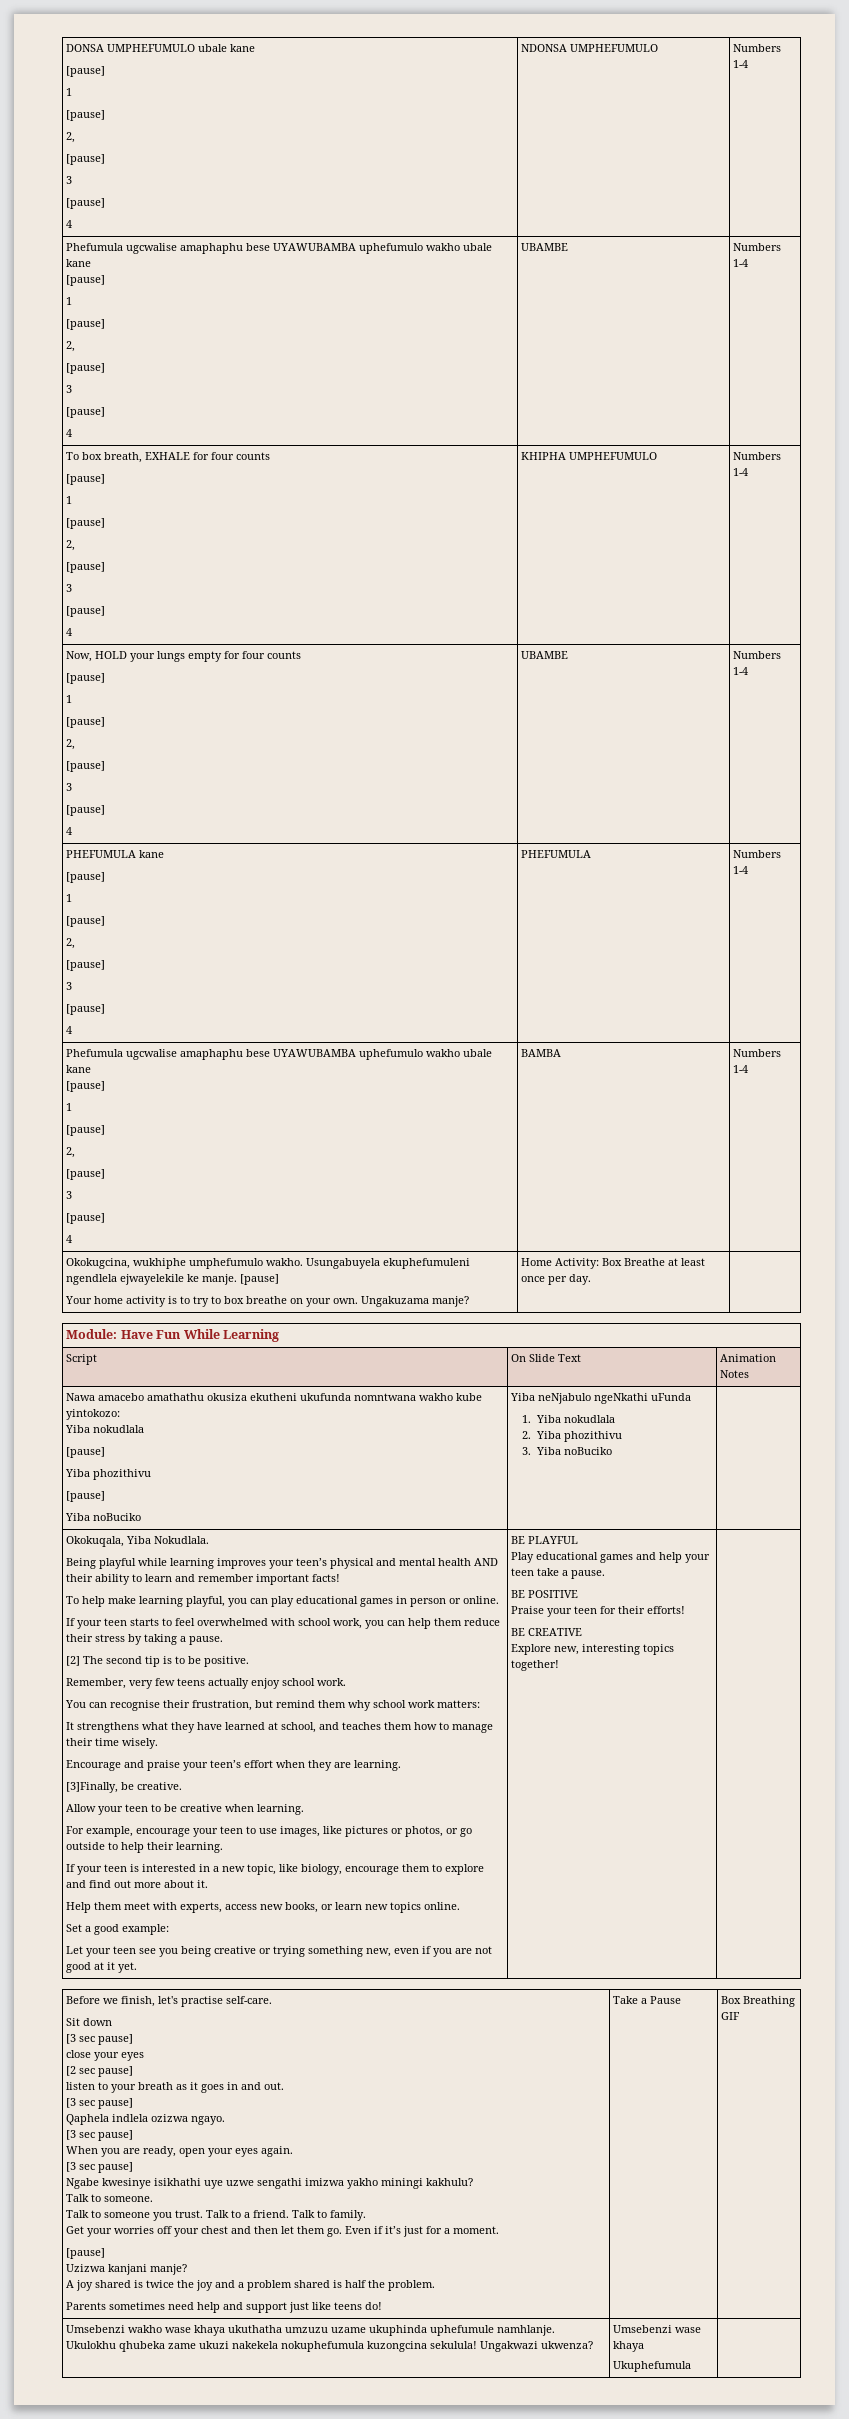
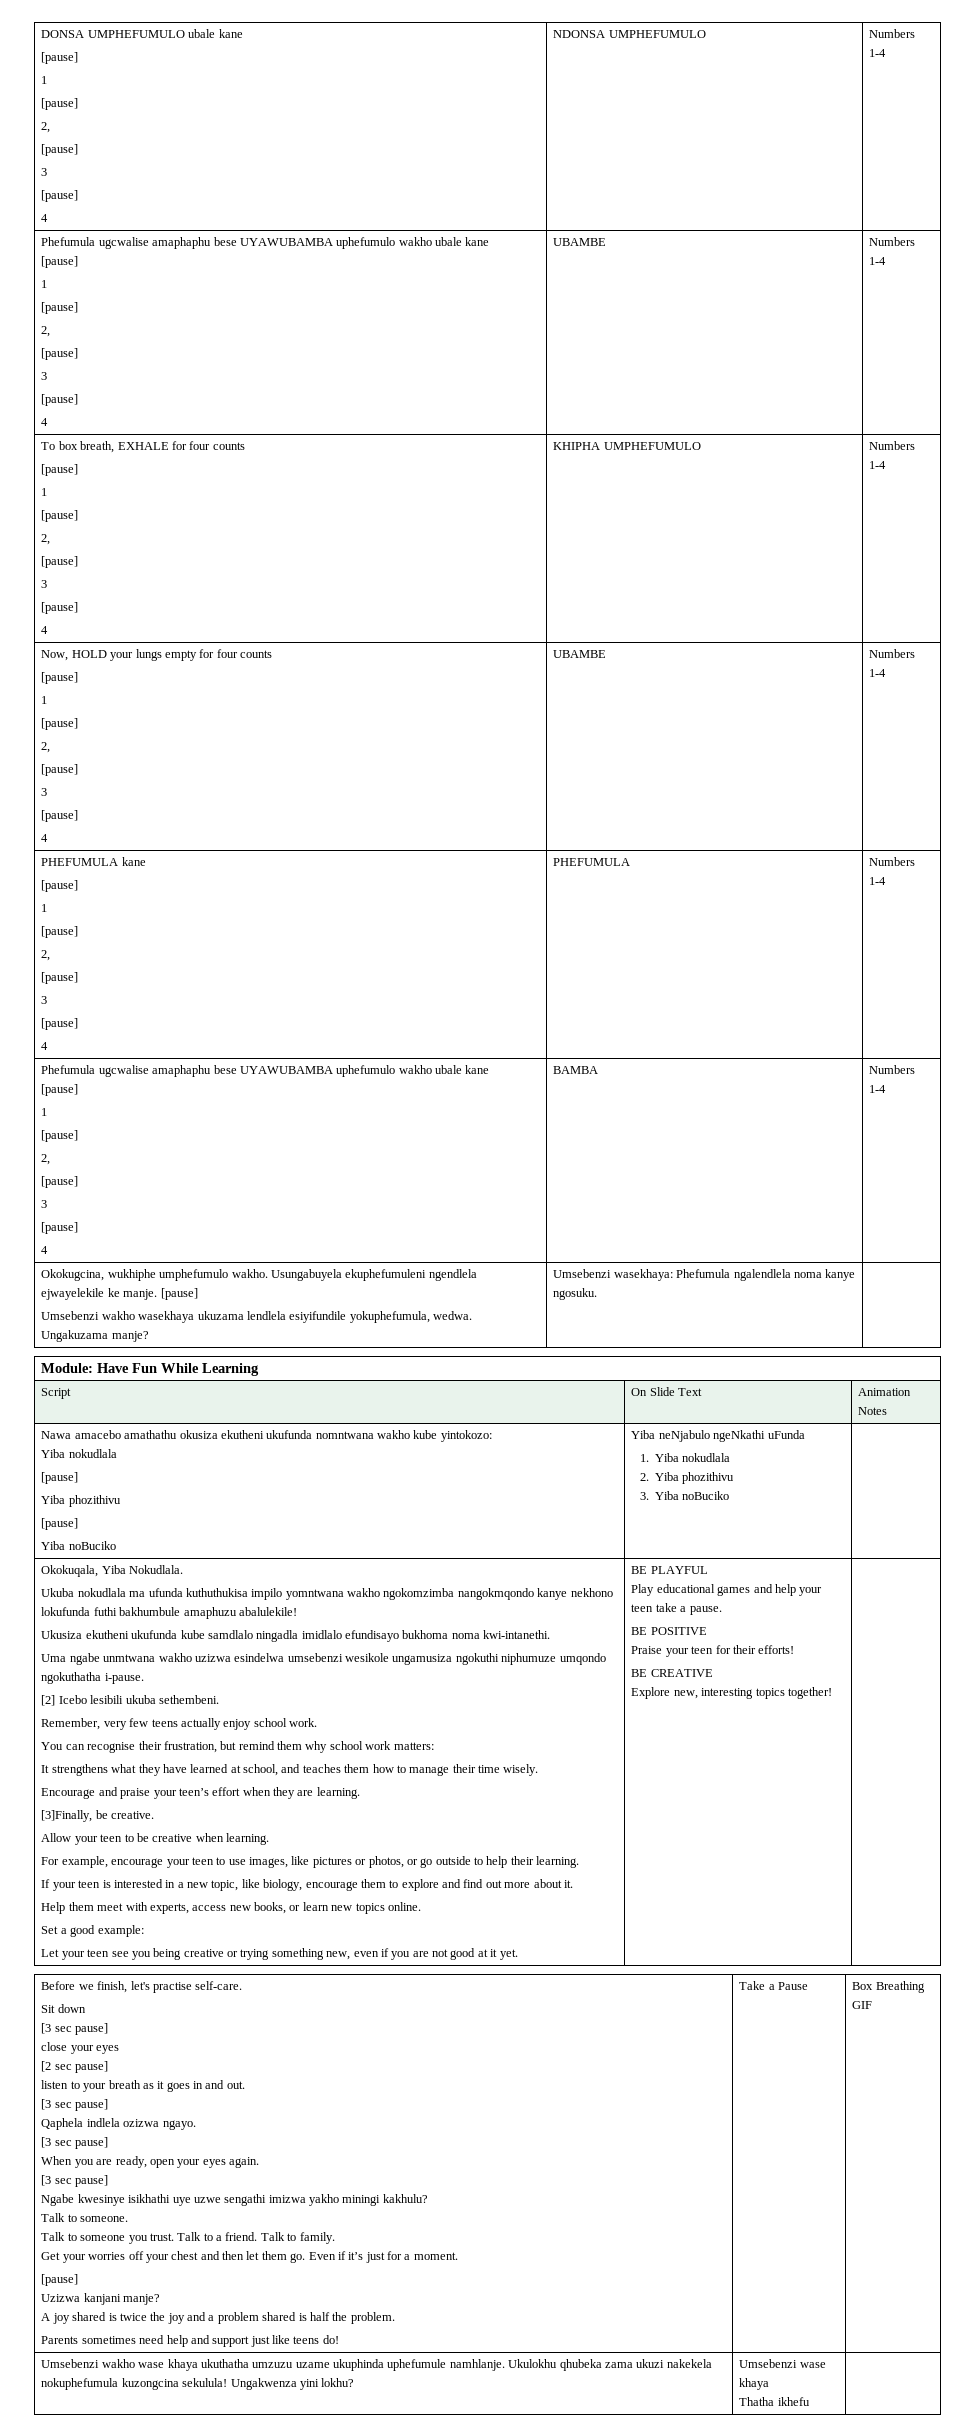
  Okokugcina, wukhiphe umphefumulo wakho. Usungabuyela ekuphefumuleni ngendlela ejwayelekile ke manje. [pause]
- Your home activity is to try to box breathe on your own. Ungakuzama manje? | Home Activity: Box Breathe at least once per day. |
+ Umsebenzi wakho wasekhaya ukuzama lendlela esiyifundile yokuphefumula, wedwa. Ungakuzama manje? | Umsebenzi wasekhaya: Phefumula ngalendlela noma kanye ngosuku. |
- Being playful while learning improves your teen’s physical and mental health AND their ability to learn and remember important facts!
- To help make learning playful, you can play educational games in person or online.
- If your teen starts to feel overwhelmed with school work, you can help them reduce their stress by taking a pause.
- [2] The second tip is to be positive.
+ Ukuba nokudlala ma ufunda kuthuthukisa impilo yomntwana wakho ngokomzimba nangokmqondo kanye nekhono lokufunda futhi bakhumbule amaphuzu abalulekile!
+ Ukusiza ekutheni ukufunda kube samdlalo ningadla imidlalo efundisayo bukhoma noma kwi-intanethi.
+ Uma ngabe unmtwana wakho uzizwa esindelwa umsebenzi wesikole ungamusiza ngokuthi niphumuze umqondo ngokuthatha i-pause.
+ [2] Icebo lesibili ukuba sethembeni.
- Umsebenzi wakho wase khaya ukuthatha umzuzu uzame ukuphinda uphefumule namhlanje. Ukulokhu qhubeka zame ukuzi nakekela nokuphefumula kuzongcina sekulula! Ungakwazi ukwenza? | Umsebenzi wase khaya
- Ukuphefumula |
+ Umsebenzi wakho wase khaya ukuthatha umzuzu uzame ukuphinda uphefumule namhlanje. Ukulokhu qhubeka zama ukuzi nakekela nokuphefumula kuzongcina sekulula! Ungakwenza yini lokhu? | Umsebenzi wase khaya
+ Thatha ikhefu |

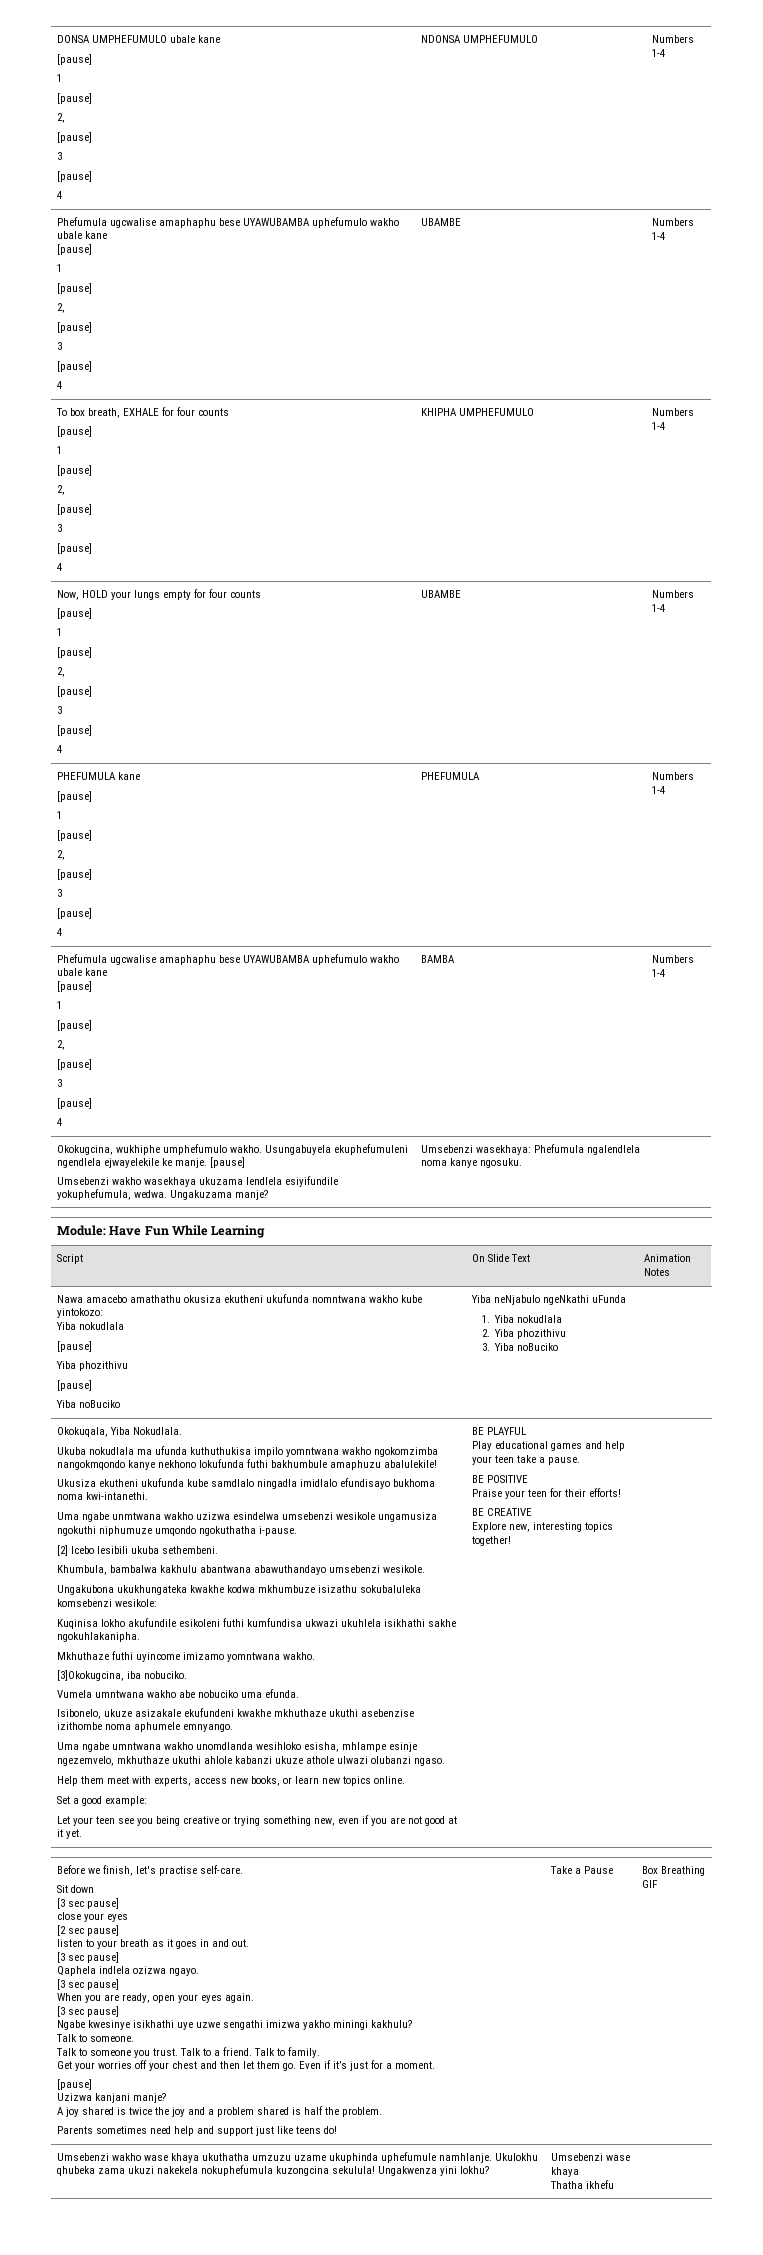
- Remember, very few teens actually enjoy school work.
- You can recognise their frustration, but remind them why school work matters:
- It strengthens what they have learned at school, and teaches them how to manage their time wisely.
- Encourage and praise your teen’s effort when they are learning.
- [3]Finally, be creative.
- Allow your teen to be creative when learning.
- For example, encourage your teen to use images, like pictures or photos, or go outside to help their learning.
- If your teen is interested in a new topic, like biology, encourage them to explore and find out more about it.
+ Khumbula, bambalwa kakhulu abantwana abawuthandayo umsebenzi wesikole.
+ Ungakubona ukukhungateka kwakhe kodwa mkhumbuze isizathu sokubaluleka komsebenzi wesikole:
+ Kuqinisa lokho akufundile esikoleni futhi kumfundisa ukwazi ukuhlela isikhathi sakhe ngokuhlakanipha.
+ Mkhuthaze futhi uyincome imizamo yomntwana wakho.
+ [3]Okokugcina, iba nobuciko.
+ Vumela umntwana wakho abe nobuciko uma efunda.
+ Isibonelo, ukuze asizakale ekufundeni kwakhe mkhuthaze ukuthi asebenzise izithombe noma aphumele emnyango.
+ Uma ngabe umntwana wakho unomdlanda wesihloko esisha, mhlampe esinje ngezemvelo, mkhuthaze ukuthi ahlole kabanzi ukuze athole ulwazi olubanzi ngaso.

